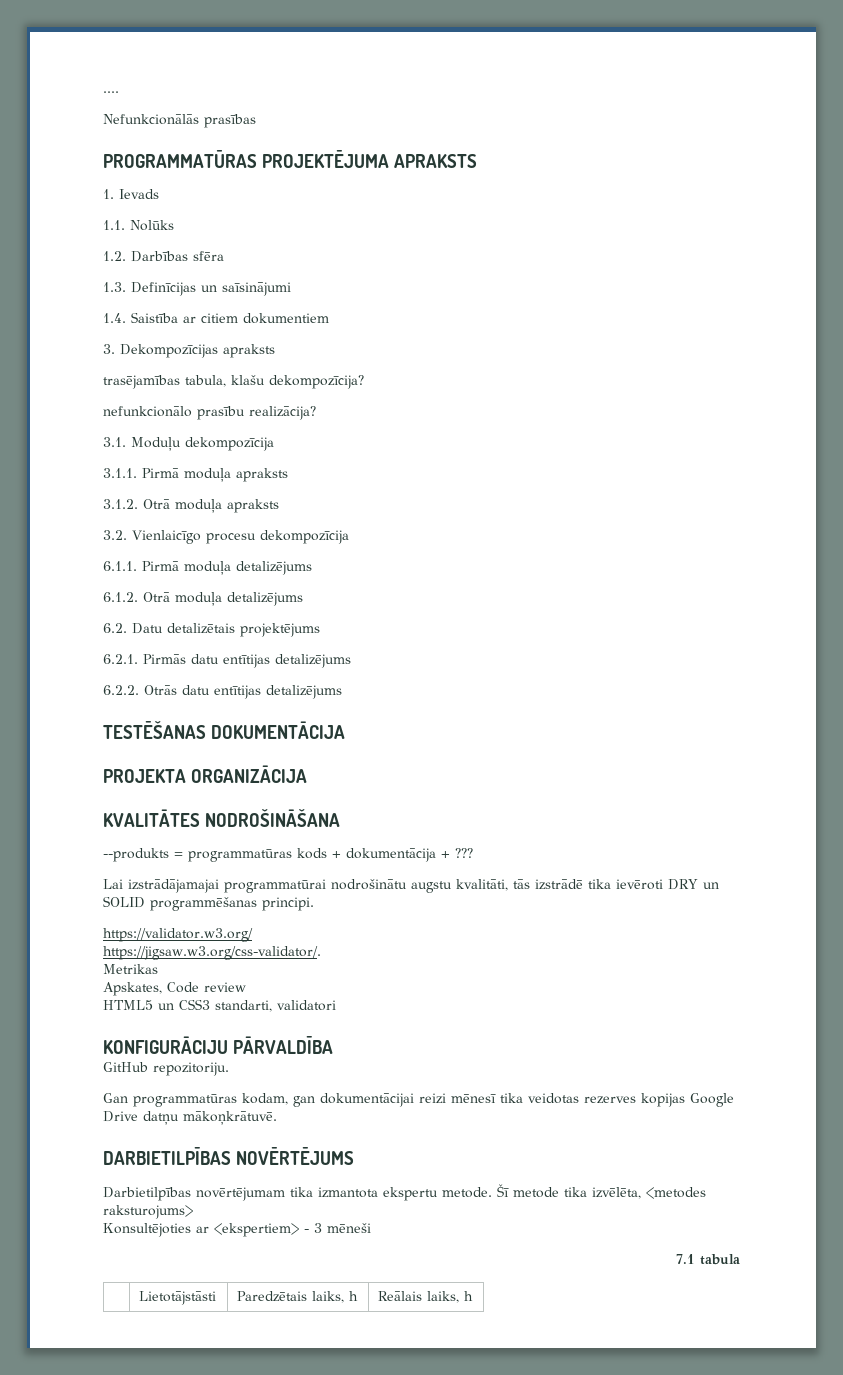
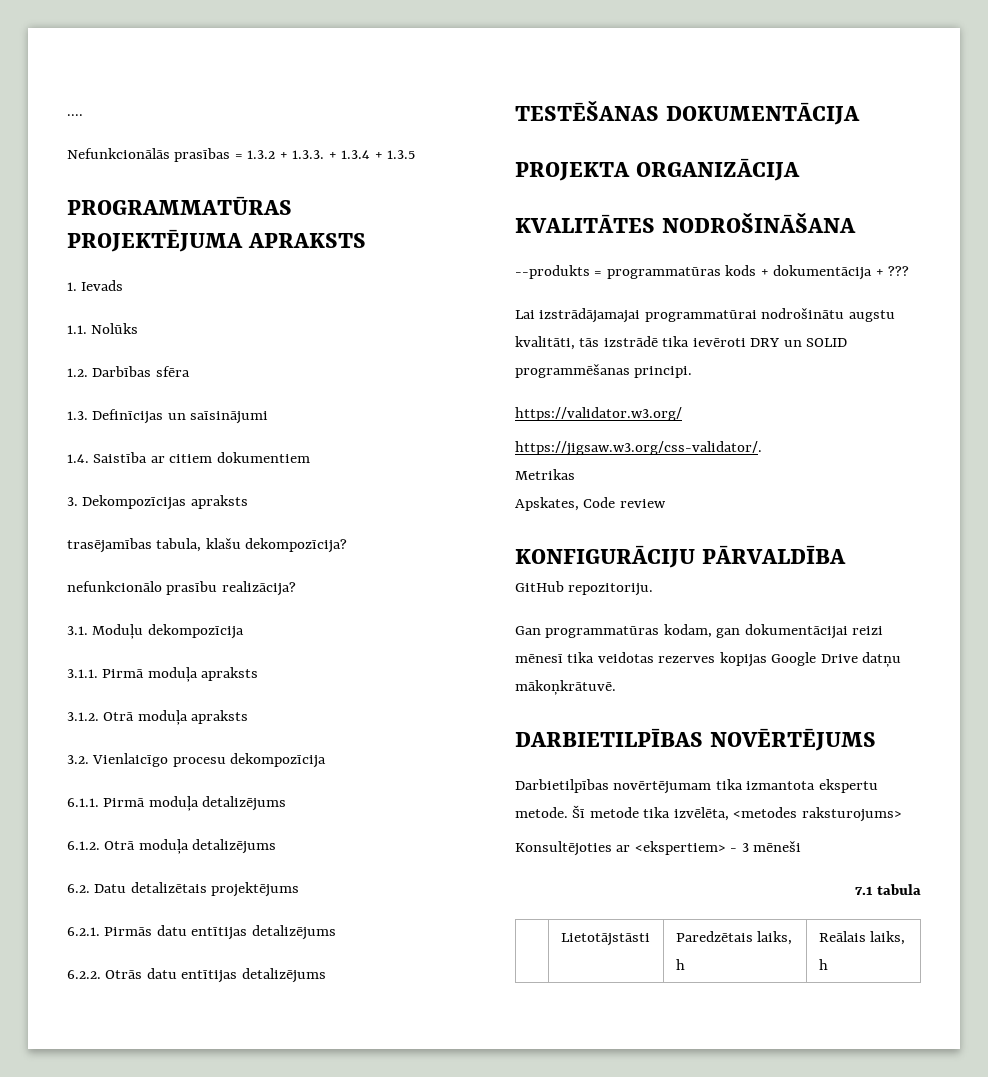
- Nefunkcionālās prasības
+ Nefunkcionālās prasības = 1.3.2 + 1.3.3. + 1.3.4 + 1.3.5
- HTML5 un CSS3 standarti, validatori

